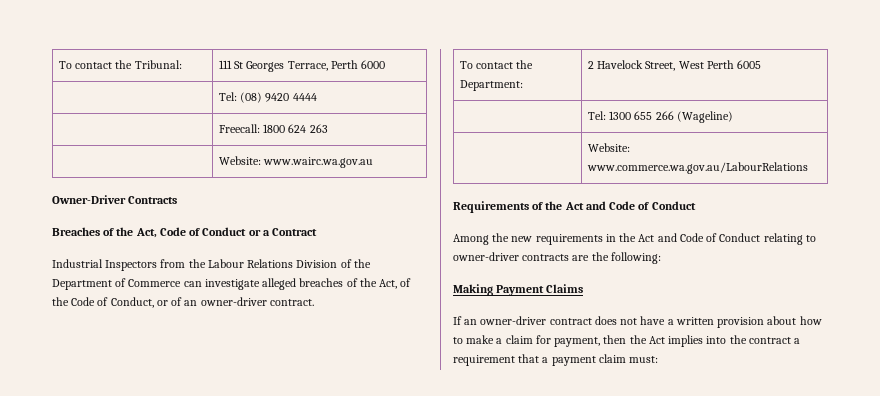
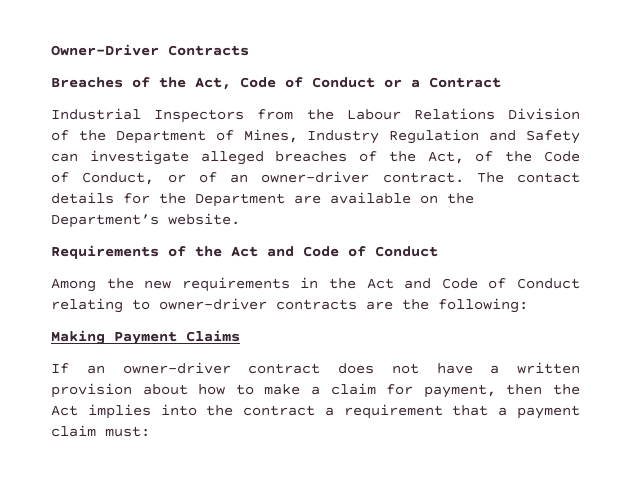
- To contact the Tribunal: | 111 St Georges Terrace, Perth 6000
- | Tel: (08) 9420 4444
- | Freecall: 1800 624 263
- | Website: www.wairc.wa.gov.au
- Industrial Inspectors from the Labour Relations Division of the Department of Commerce can investigate alleged breaches of the Act, of the Code of Conduct, or of an owner-driver contract.
- To contact the Department: | 2 Havelock Street, West Perth 6005
- | Tel: 1300 655 266 (Wageline)
- | Website: www.commerce.wa.gov.au/LabourRelations
+ Industrial Inspectors from the Labour Relations Division of the Department of Mines, Industry Regulation and Safety can investigate alleged breaches of the Act, of the Code of Conduct, or of an owner-driver contract. The contact details for the Department are available on the Department’s website.

